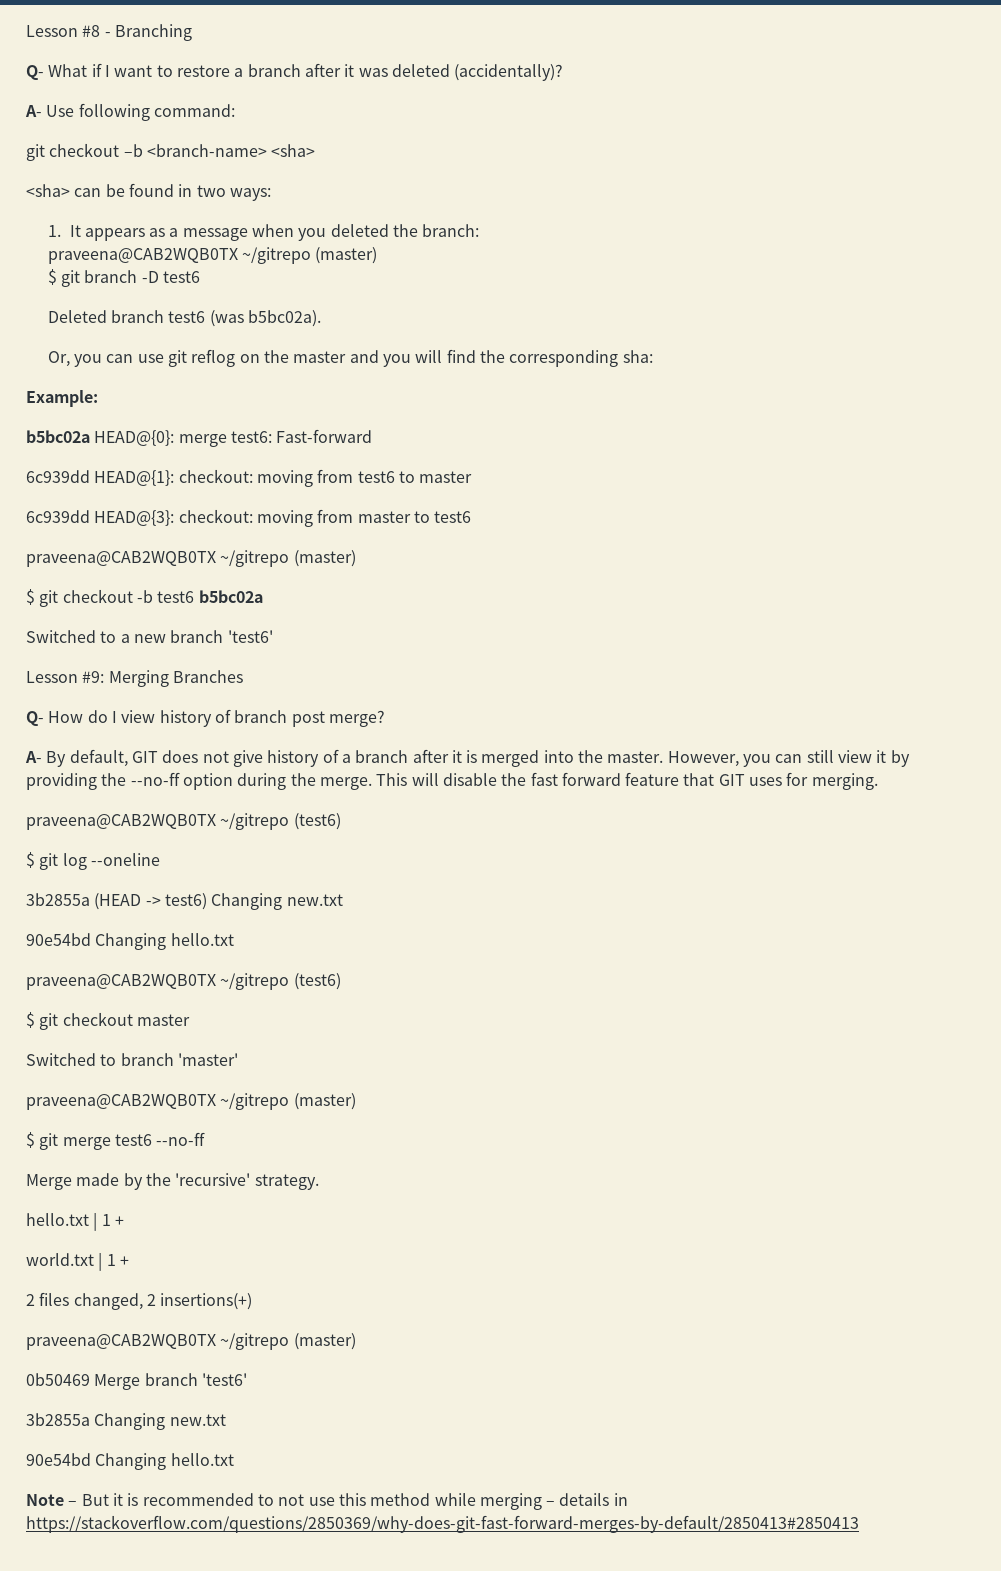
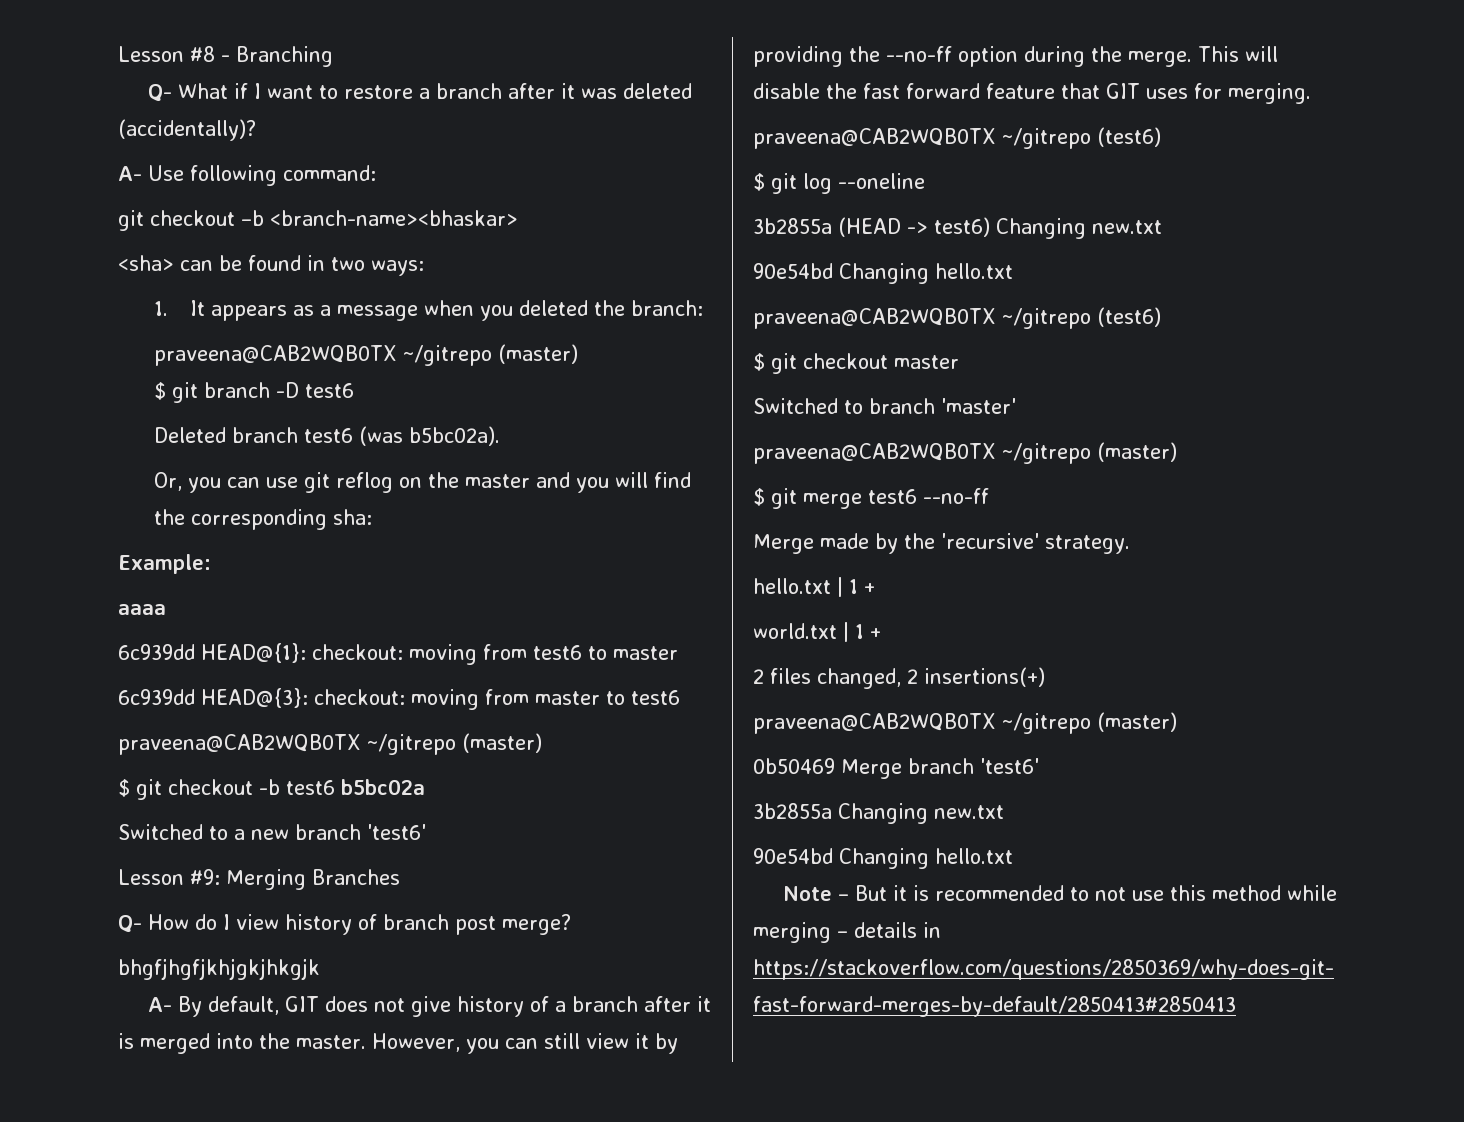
- git checkout –b <branch-name> <sha>
+ git checkout –b <branch-name><bhaskar>
- b5bc02a HEAD@{0}: merge test6: Fast-forward
+ aaaa
+ bhgfjhgfjkhjgkjhkgjk

